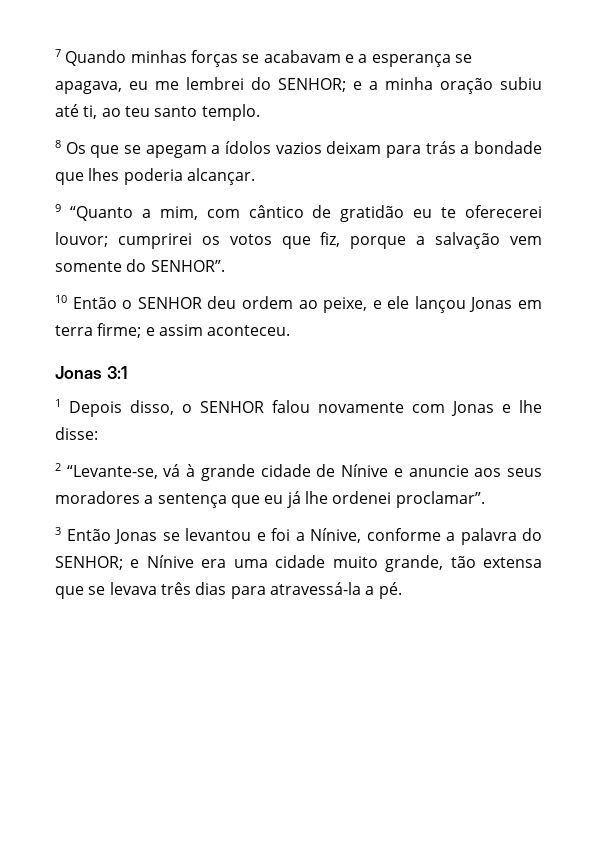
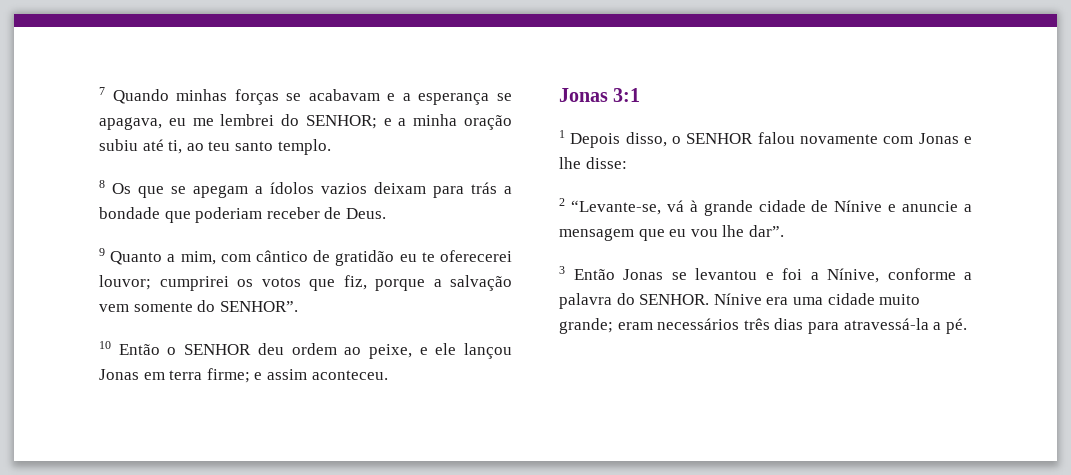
- 8 Os que se apegam a ídolos vazios deixam para trás a bondade que lhes poderia alcançar.
+ 8 Os que se apegam a ídolos vazios deixam para trás a bondade que poderiam receber de Deus.
- 9 “Quanto a mim, com cântico de gratidão eu te oferecerei louvor; cumprirei os votos que fiz, porque a salvação vem somente do SENHOR”.
+ 9 Quanto a mim, com cântico de gratidão eu te oferecerei louvor; cumprirei os votos que fiz, porque a salvação vem somente do SENHOR”.
- 2 “Levante-se, vá à grande cidade de Nínive e anuncie aos seus moradores a sentença que eu já lhe ordenei proclamar”.
+ 2 “Levante-se, vá à grande cidade de Nínive e anuncie a mensagem que eu vou lhe dar”.
- 3 Então Jonas se levantou e foi a Nínive, conforme a palavra do SENHOR; e Nínive era uma cidade muito grande, tão extensa que se levava três dias para atravessá-la a pé.
+ 3 Então Jonas se levantou e foi a Nínive, conforme a palavra do SENHOR. Nínive era uma cidade muito grande; eram necessários três dias para atravessá-la a pé.

